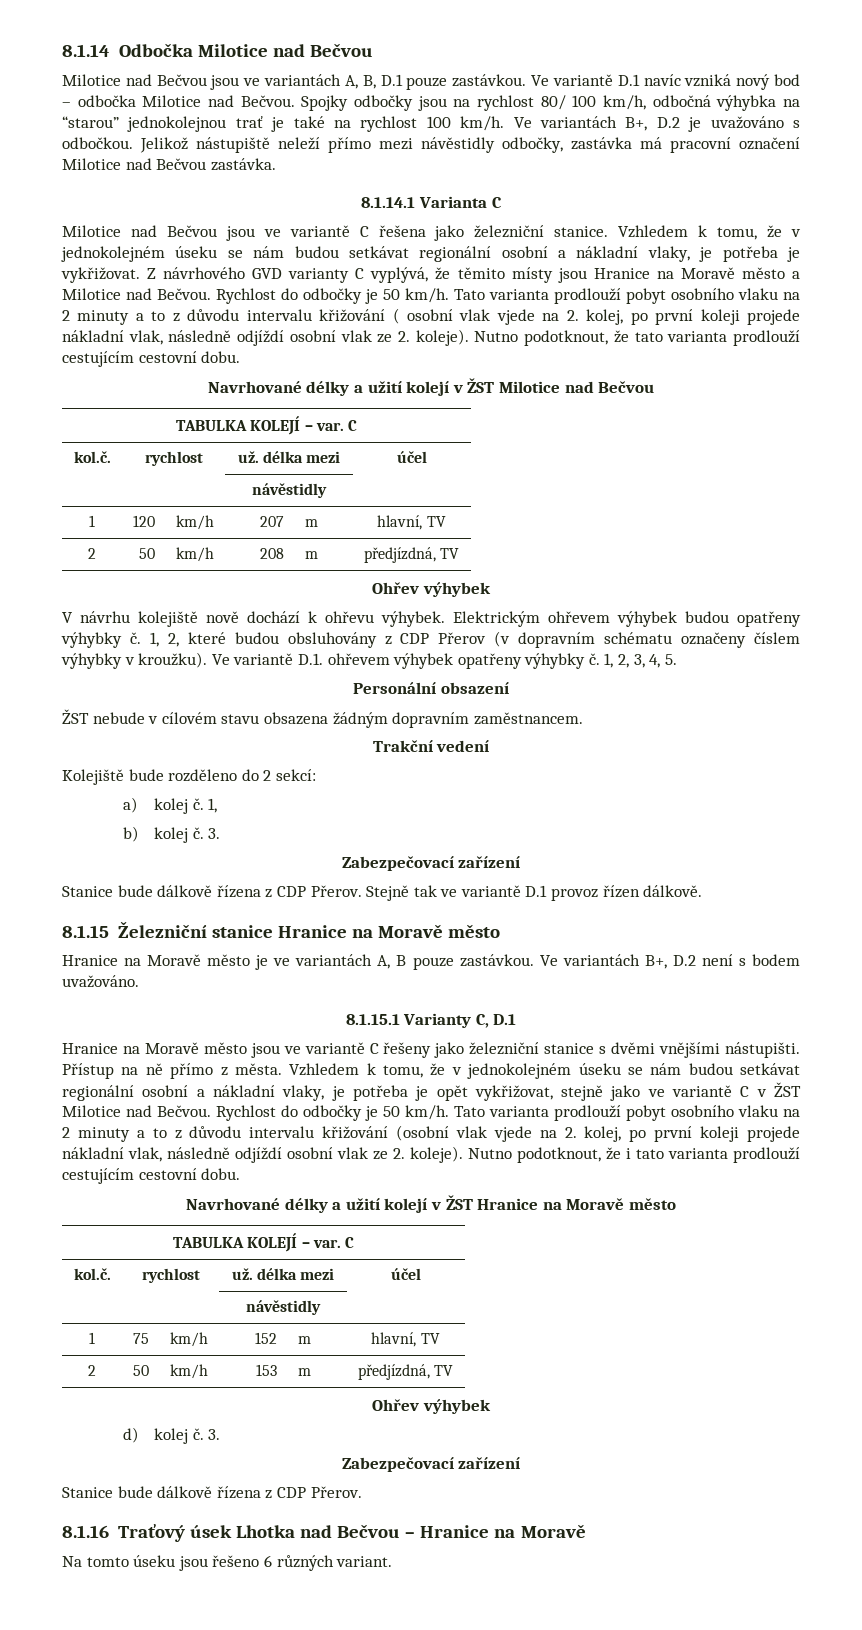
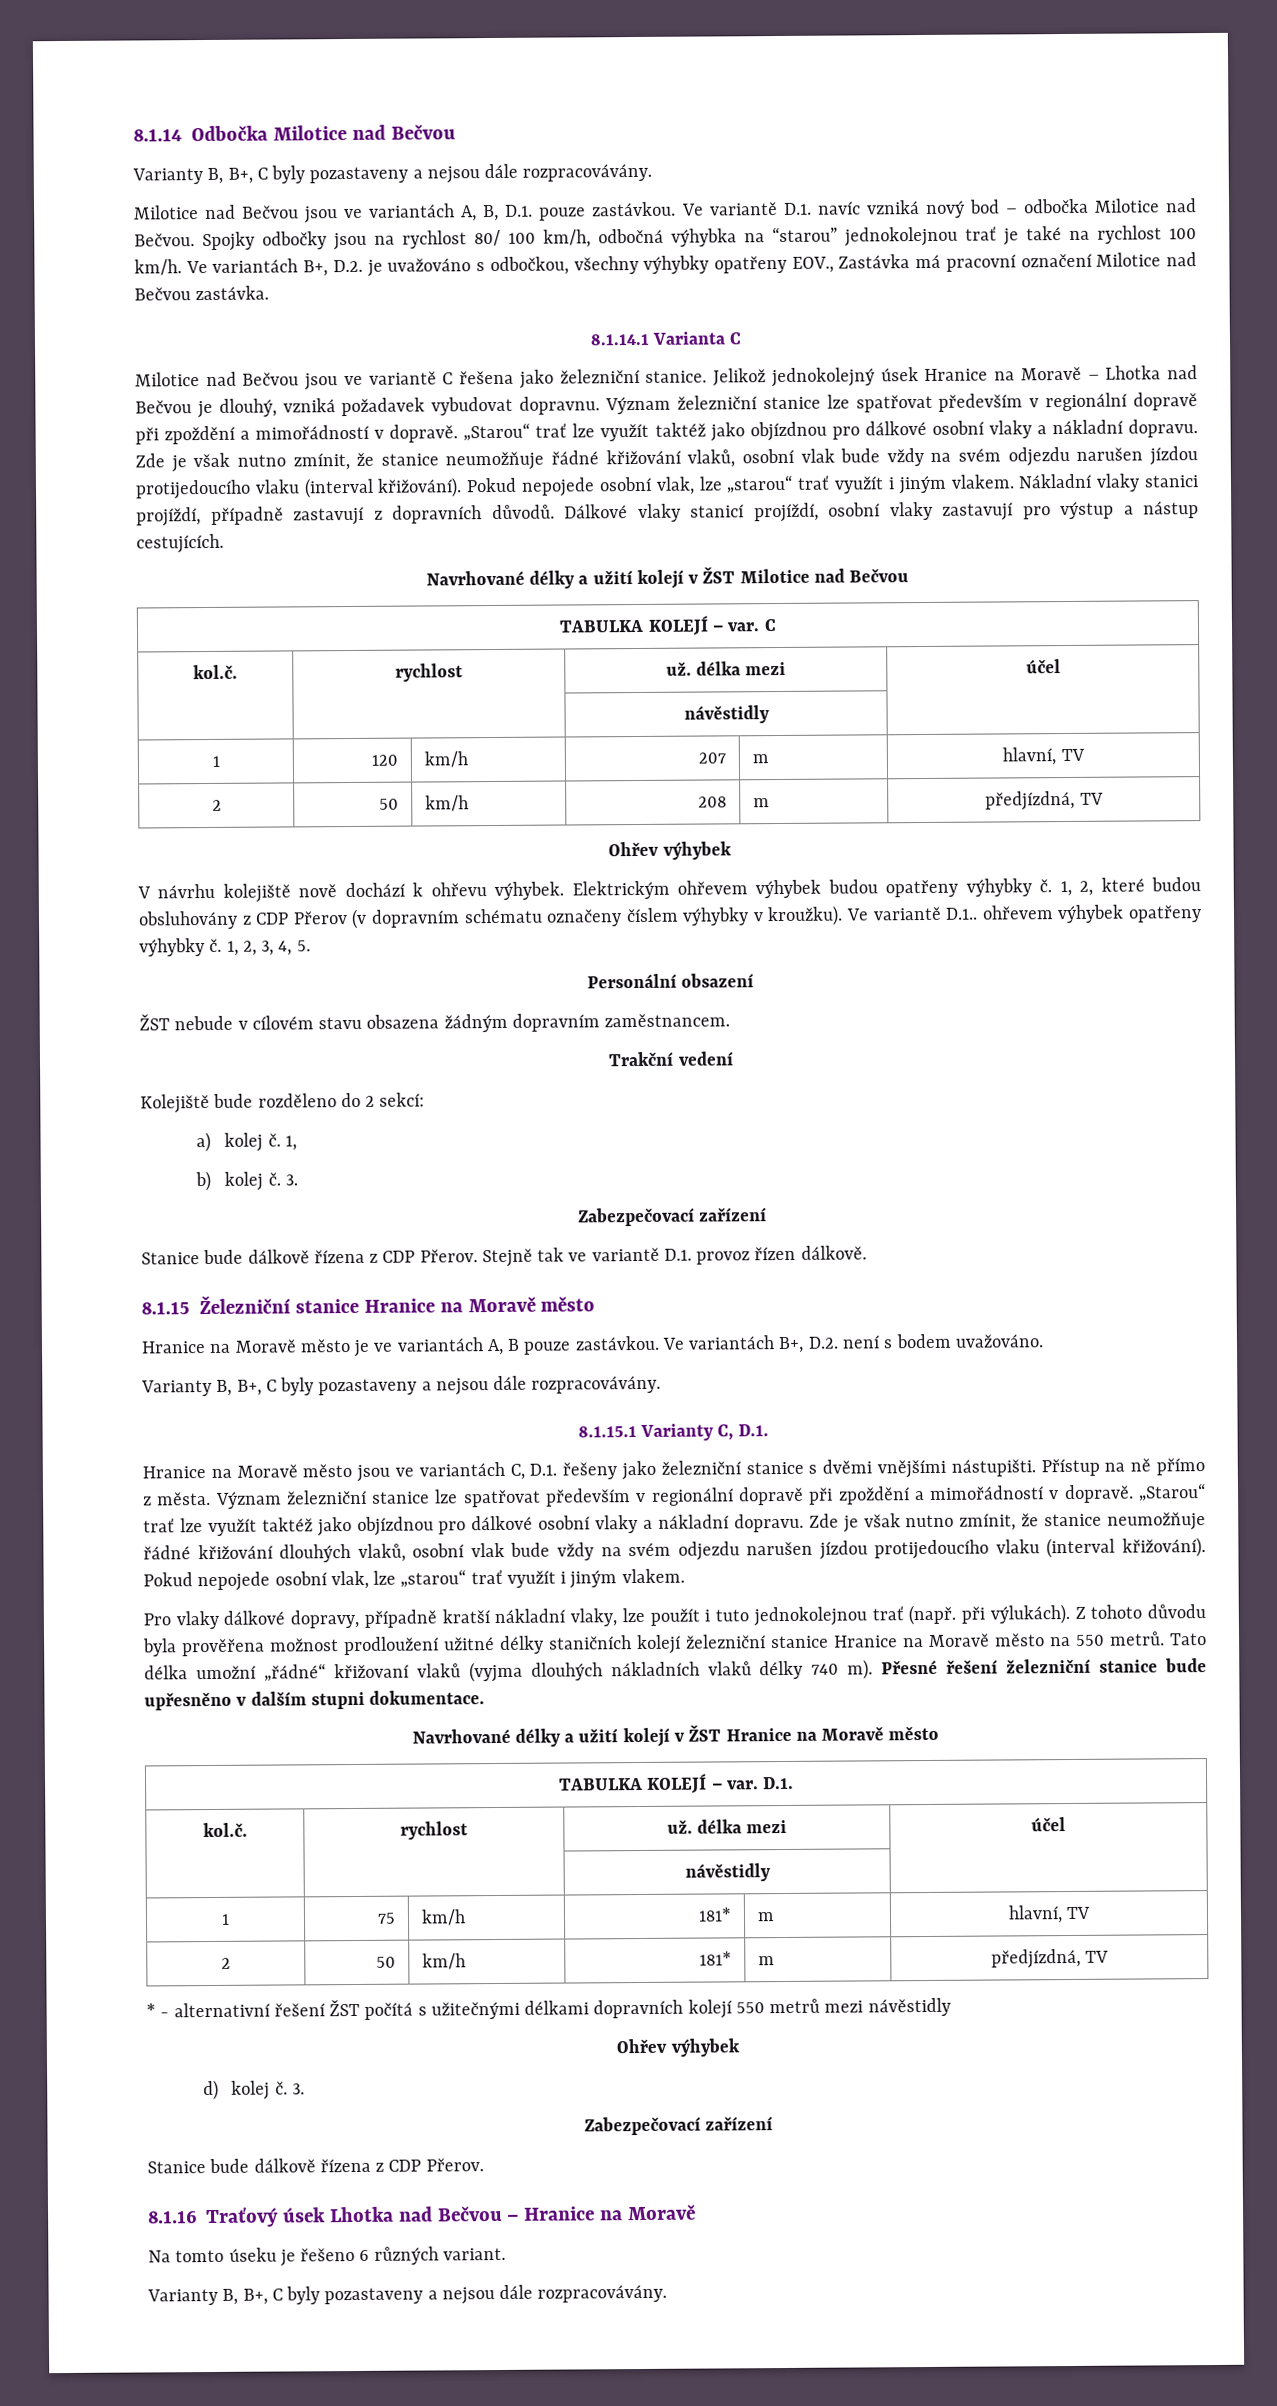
  8.1.14 Odbočka Milotice nad Bečvou
+ Varianty B, B+, C byly pozastaveny a nejsou dále rozpracovávány.
- Milotice nad Bečvou jsou ve variantách A, B, D.1 pouze zastávkou.
+ Milotice nad Bečvou jsou ve variantách A, B, D.1. pouze zastávkou.
- Ve variantě D.1 navíc vzniká nový bod – odbočka Milotice nad Bečvou.
+ Ve variantě D.1. navíc vzniká nový bod – odbočka Milotice nad Bečvou.
- Ve variantách B+, D.2 je uvažováno s odbočkou. Jelikož nástupiště neleží přímo mezi návěstidly odbočky, zastávka má pracovní označení Milotice nad Bečvou zastávka.
+ Ve variantách B+, D.2. je uvažováno s odbočkou, všechny výhybky opatřeny EOV., Zastávka má pracovní označení Milotice nad Bečvou zastávka.
- Vzhledem k tomu, že v jednokolejném úseku se nám budou setkávat regionální osobní a nákladní vlaky, je potřeba je vykřižovat. Z návrhového GVD varianty C vyplývá, že těmito místy jsou Hranice na Moravě město a Milotice nad Bečvou. Rychlost do odbočky je 50 km/h. Tato varianta prodlouží pobyt osobního vlaku na 2 minuty a to z důvodu intervalu křižování ( osobní vlak vjede na 2. kolej, po první koleji projede nákladní vlak, následně odjíždí osobní vlak ze 2. koleje). Nutno podotknout, že tato varianta prodlouží cestujícím cestovní dobu.
+ Jelikož jednokolejný úsek Hranice na Moravě – Lhotka nad Bečvou je dlouhý, vzniká požadavek vybudovat dopravnu. Význam železniční stanice lze spatřovat především v regionální dopravě při zpoždění a mimořádností v dopravě. „Starou“ trať lze využít taktéž jako objízdnou pro dálkové osobní vlaky a nákladní dopravu. Zde je však nutno zmínit, že stanice neumožňuje řádné křižování vlaků, osobní vlak bude vždy na svém odjezdu narušen jízdou protijedoucího vlaku (interval křižování). Pokud nepojede osobní vlak, lze „starou“ trať využít i jiným vlakem. Nákladní vlaky stanici projíždí, případně zastavují z dopravních důvodů. Dálkové vlaky stanicí projíždí, osobní vlaky zastavují pro výstup a nástup cestujících.
- Ve variantě D.1. ohřevem výhybek opatřeny výhybky č.
+ Ve variantě D.1.. ohřevem výhybek opatřeny výhybky č.
- Stejně tak ve variantě D.1 provoz řízen dálkově.
+ Stejně tak ve variantě D.1. provoz řízen dálkově.
- Ve variantách B+, D.2 není s bodem uvažováno.
+ Ve variantách B+, D.2. není s bodem uvažováno.
+ Varianty B, B+, C byly pozastaveny a nejsou dále rozpracovávány.
- 8.1.15.1 Varianty C, D.1
+ 8.1.15.1 Varianty C, D.1.
- Hranice na Moravě město jsou ve variantě C řešeny jako železniční stanice s dvěmi vnějšími nástupišti.
+ Hranice na Moravě město jsou ve variantách C, D.1. řešeny jako železniční stanice s dvěmi vnějšími nástupišti.
- Vzhledem k tomu, že v jednokolejném úseku se nám budou setkávat regionální osobní a nákladní vlaky, je potřeba je opět vykřižovat, stejně jako ve variantě C v ŽST Milotice nad Bečvou. Rychlost do odbočky je 50 km/h. Tato varianta prodlouží pobyt osobního vlaku na 2 minuty a to z důvodu intervalu křižování (osobní vlak vjede na 2. kolej, po první koleji projede nákladní vlak, následně odjíždí osobní vlak ze 2. koleje). Nutno podotknout, že i tato varianta prodlouží cestujícím cestovní dobu.
+ Význam železniční stanice lze spatřovat především v regionální dopravě při zpoždění a mimořádností v dopravě. „Starou“ trať lze využít taktéž jako objízdnou pro dálkové osobní vlaky a nákladní dopravu. Zde je však nutno zmínit, že stanice neumožňuje řádné křižování dlouhých vlaků, osobní vlak bude vždy na svém odjezdu narušen jízdou protijedoucího vlaku (interval křižování). Pokud nepojede osobní vlak, lze „starou“ trať využít i jiným vlakem.
+ Pro vlaky dálkové dopravy, případně kratší nákladní vlaky, lze použít i tuto jednokolejnou trať (např. při výlukách). Z tohoto důvodu byla prověřena možnost prodloužení užitné délky staničních kolejí železniční stanice Hranice na Moravě město na 550 metrů. Tato délka umožní „řádné“ křižovaní vlaků (vyjma dlouhých nákladních vlaků délky 740 m). Přesné řešení železniční stanice bude upřesněno v dalším stupni dokumentace.
  Navrhované délky a užití kolejí v ŽST Hranice na Moravě město
- TABULKA KOLEJÍ – var. C
+ TABULKA KOLEJÍ – var. D.1.
- 1 | 75 | km/h | 152 | m | hlavní, TV
- 2 | 50 | km/h | 153 | m | předjízdná, TV
+ 1 | 75 | km/h | 181* | m | hlavní, TV
+ 2 | 50 | km/h | 181* | m | předjízdná, TV
+ * - alternativní řešení ŽST počítá s užitečnými délkami dopravních kolejí 550 metrů mezi návěstidly
- Na tomto úseku jsou řešeno 6 různých variant.
+ Na tomto úseku je řešeno 6 různých variant.
+ Varianty B, B+, C byly pozastaveny a nejsou dále rozpracovávány.

